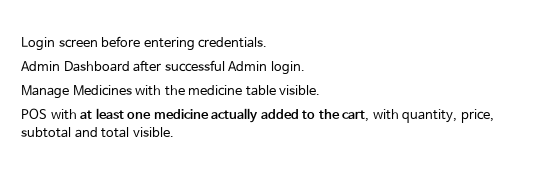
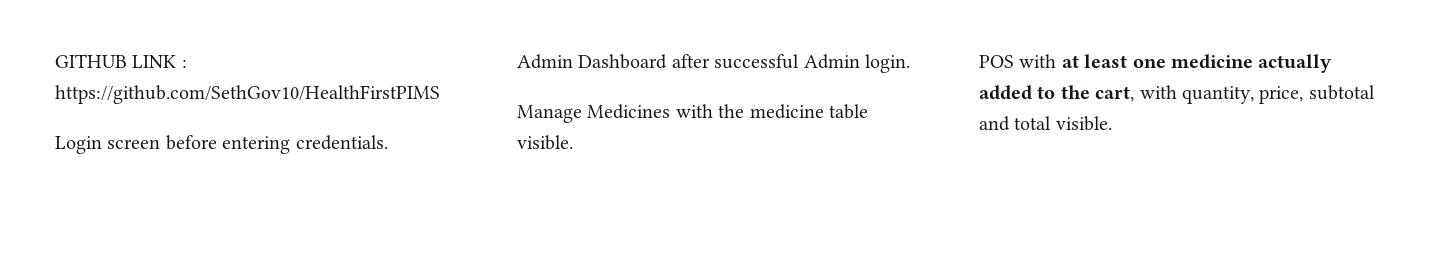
+ GITHUB LINK : https://github.com/SethGov10/HealthFirstPIMS

